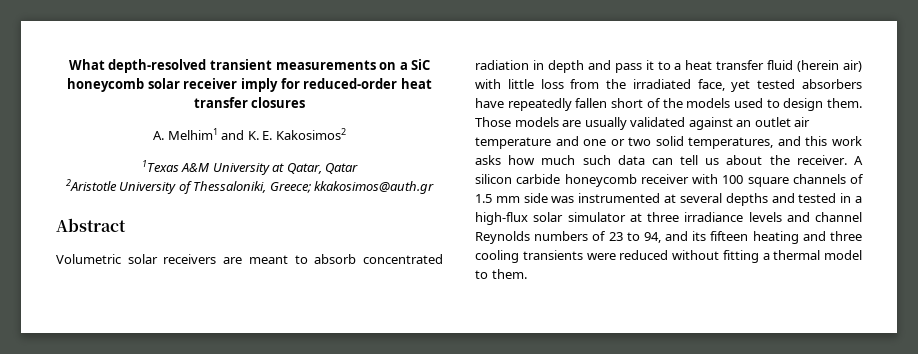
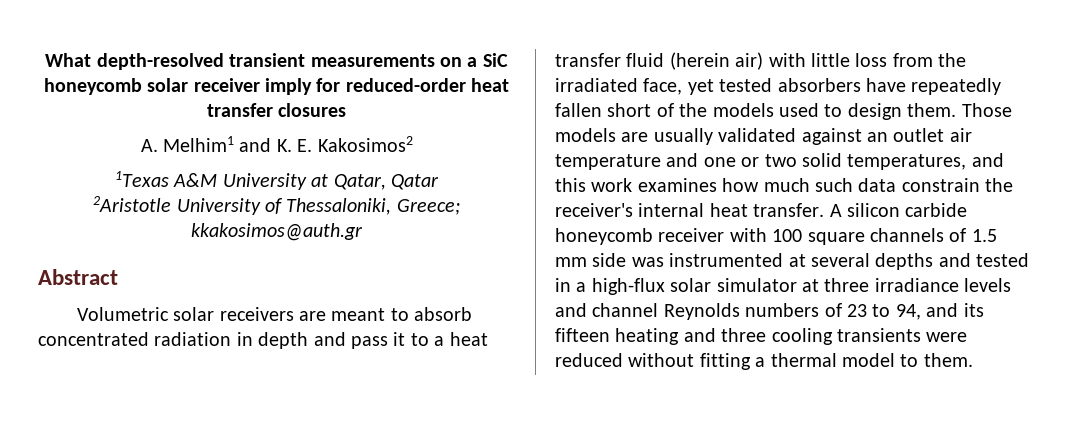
- Those models are usually validated against an outlet air temperature and one or two solid temperatures, and this work asks how much such data can tell us about the receiver.
+ Those models are usually validated against an outlet air temperature and one or two solid temperatures, and this work examines how much such data constrain the receiver's internal heat transfer.

